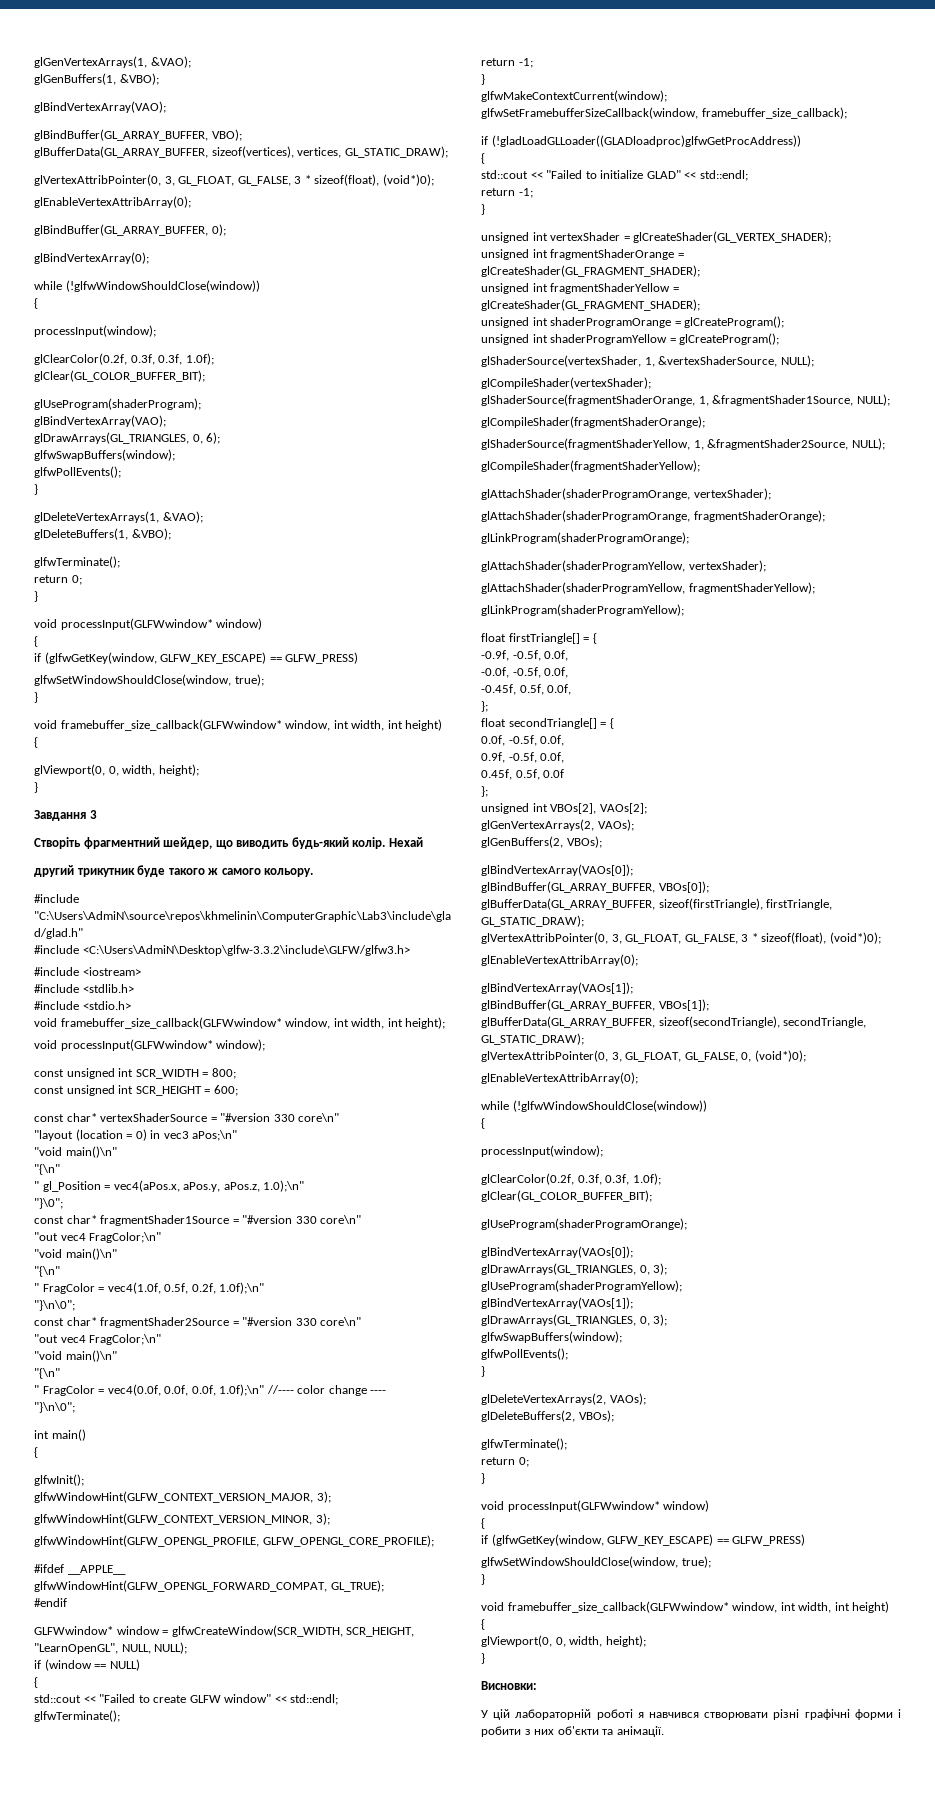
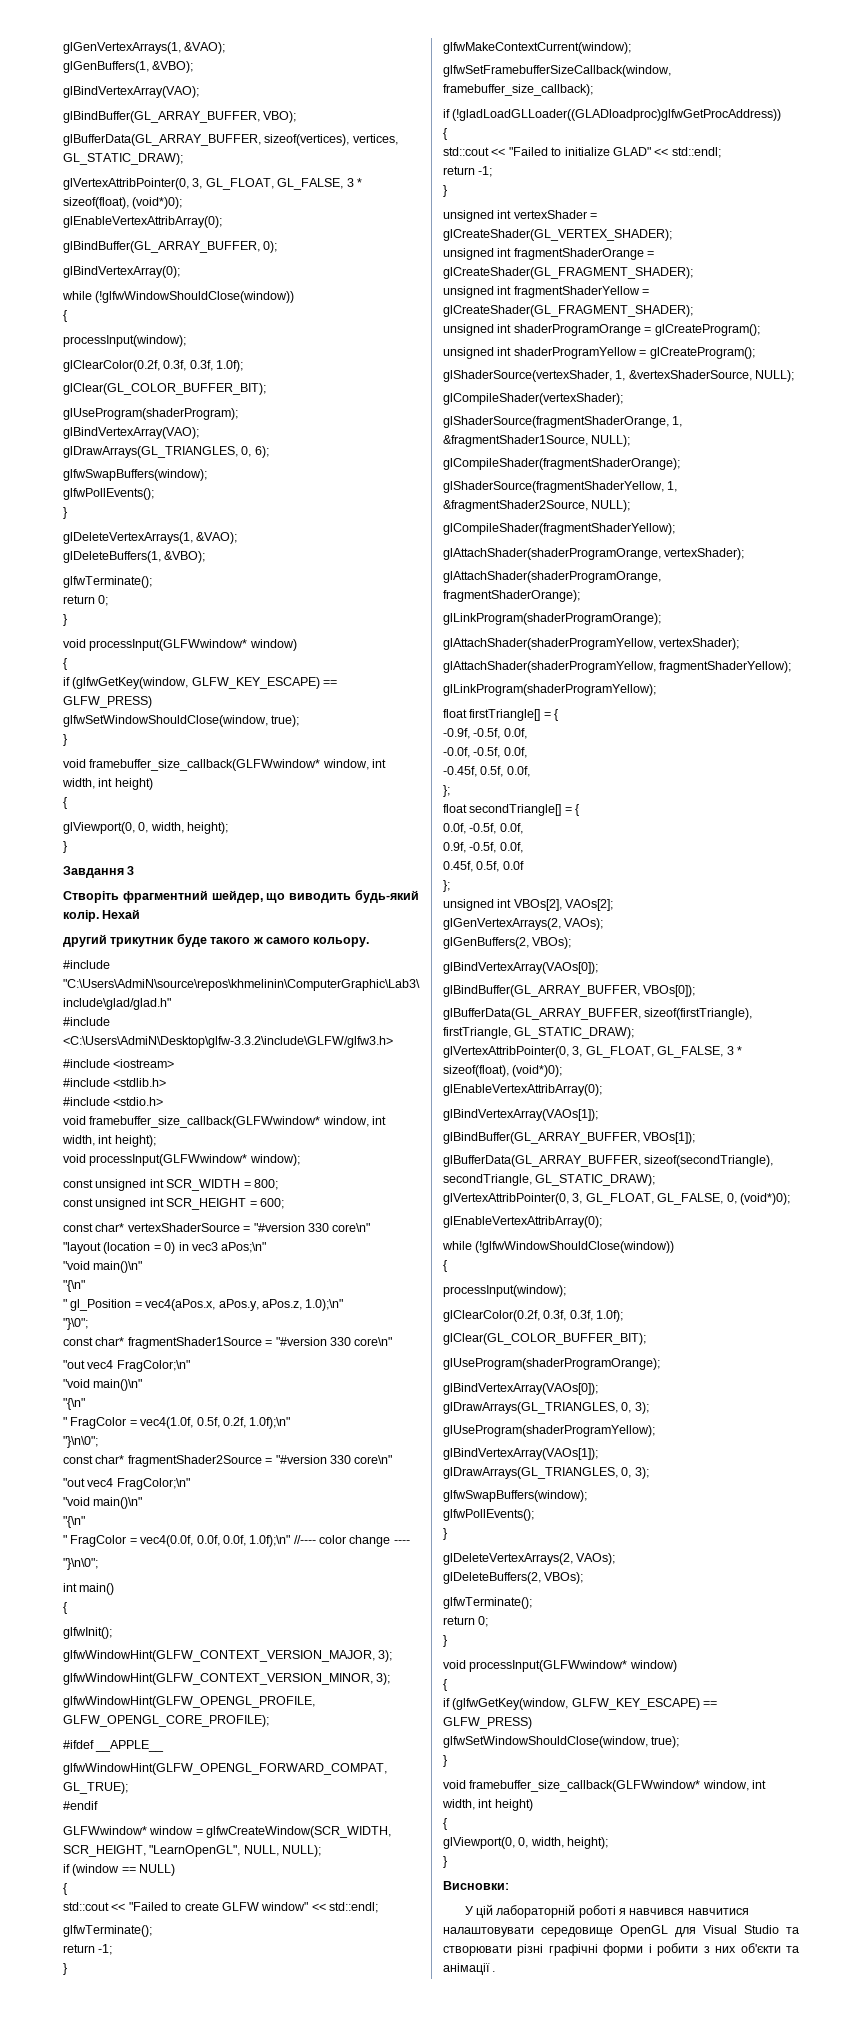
- У цій лабораторній роботі я навчився створювати рiзнi графiчнi форми i робити з них об'єкти та анiмацiї.
+ У цій лабораторній роботі я навчився навчитися налаштовувати середовище OpenGL для Visual Studio та створювати рiзнi графiчнi форми i робити з них об'єкти та анiмацiї .

